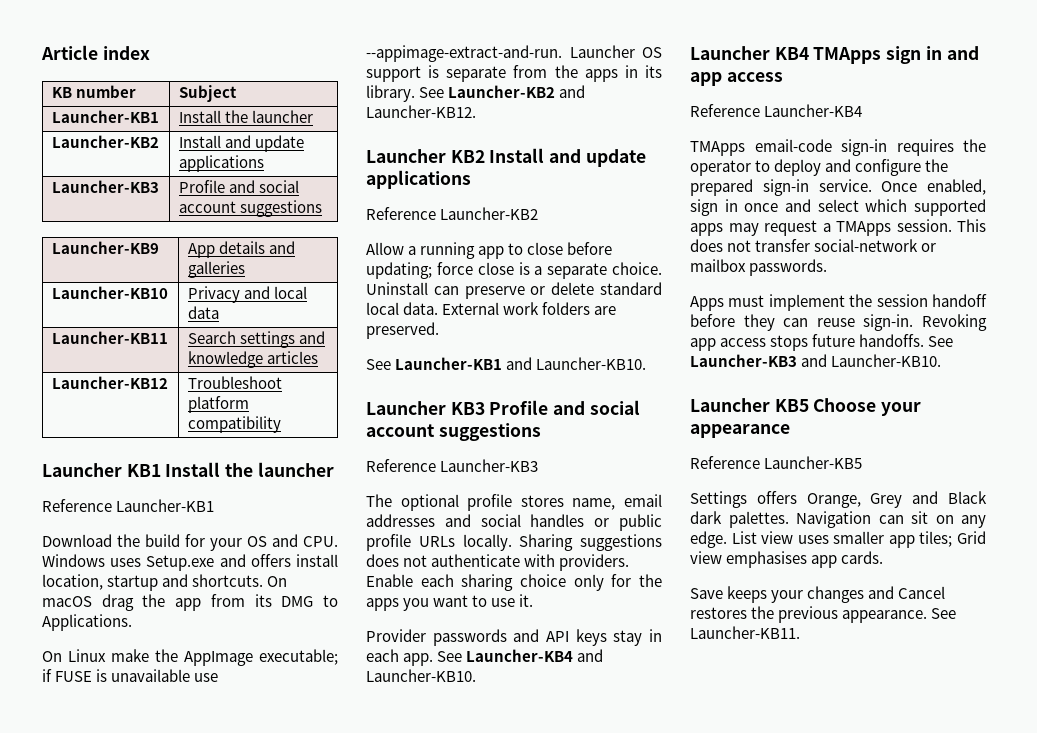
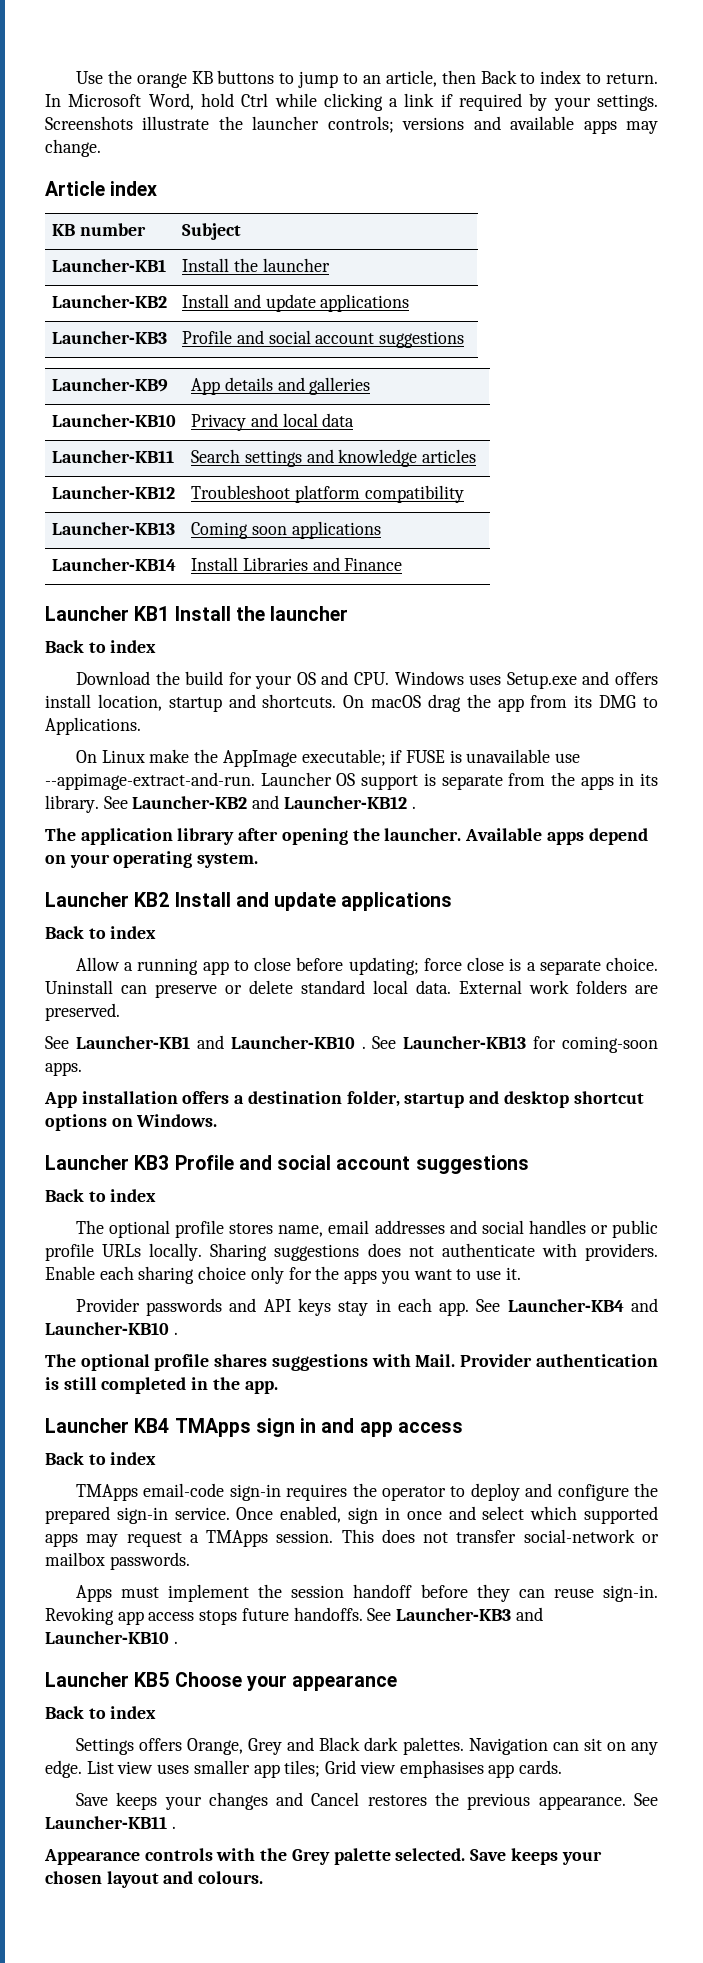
+ Use the orange KB buttons to jump to an article, then Back to index to return. In Microsoft Word, hold Ctrl while clicking a link if required by your settings. Screenshots illustrate the launcher controls; versions and available apps may change.
+ Launcher‑KB13 | Coming soon applications
+ Launcher‑KB14 | Install Libraries and Finance
  Launcher KB1 Install the launcher
- Reference Launcher-KB1
+ Back to index
- See Launcher‑KB2 and Launcher-KB12.
+ See Launcher‑KB2 and Launcher‑KB12 .
+ The application library after opening the launcher. Available apps depend on your operating system.
  Launcher KB2 Install and update applications
- Reference Launcher-KB2
+ Back to index
- See Launcher‑KB1 and Launcher-KB10.
+ See Launcher‑KB1 and Launcher‑KB10 . See Launcher‑KB13 for coming-soon apps.
+ App installation offers a destination folder, startup and desktop shortcut options on Windows.
  Launcher KB3 Profile and social account suggestions
- Reference Launcher-KB3
+ Back to index
- See Launcher‑KB4 and Launcher-KB10.
+ See Launcher‑KB4 and Launcher‑KB10 .
+ The optional profile shares suggestions with Mail. Provider authentication is still completed in the app.
  Launcher KB4 TMApps sign in and app access
- Reference Launcher-KB4
+ Back to index
- See Launcher‑KB3 and Launcher-KB10.
+ See Launcher‑KB3 and Launcher‑KB10 .
  Launcher KB5 Choose your appearance
- Reference Launcher-KB5
+ Back to index
- See Launcher-KB11.
+ See Launcher‑KB11 .
+ Appearance controls with the Grey palette selected. Save keeps your chosen layout and colours.

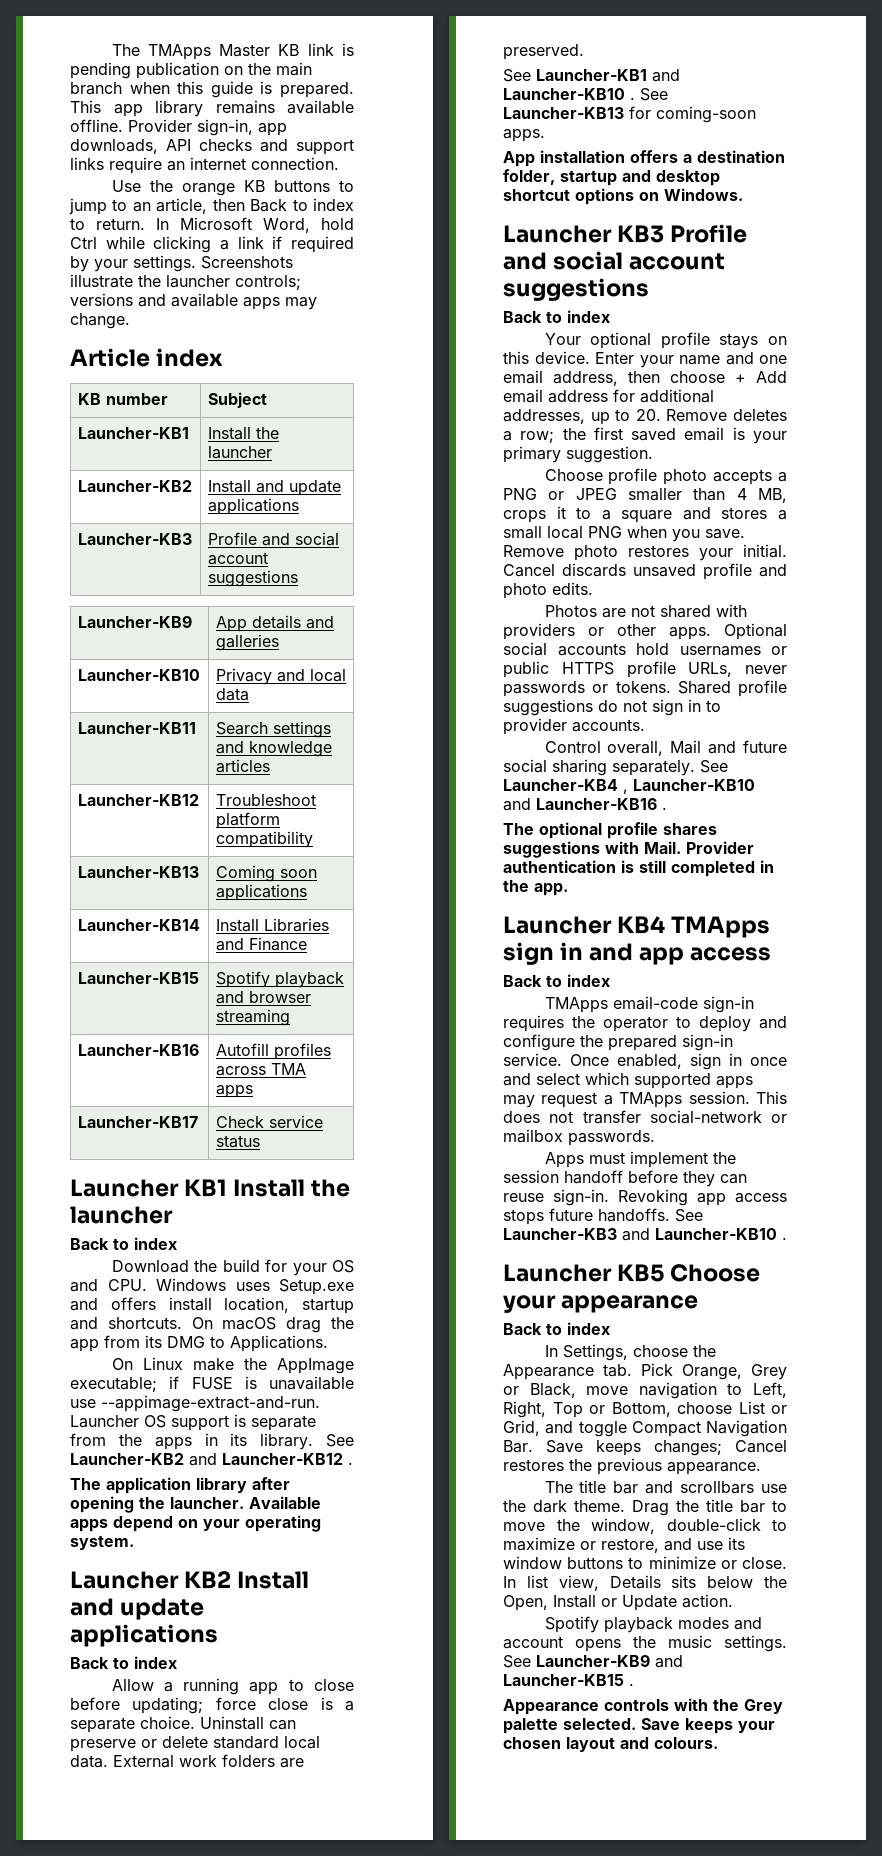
+ The TMApps Master KB link is pending publication on the main branch when this guide is prepared. This app library remains available offline. Provider sign-in, app downloads, API checks and support links require an internet connection.
+ Launcher‑KB15 | Spotify playback and browser streaming
+ Launcher‑KB16 | Autofill profiles across TMA apps
+ Launcher‑KB17 | Check service status
- The optional profile stores name, email addresses and social handles or public profile URLs locally. Sharing suggestions does not authenticate with providers. Enable each sharing choice only for the apps you want to use it.
- Provider passwords and API keys stay in each app. See Launcher‑KB4 and Launcher‑KB10 .
+ Your optional profile stays on this device. Enter your name and one email address, then choose + Add email address for additional addresses, up to 20. Remove deletes a row; the first saved email is your primary suggestion.
+ Choose profile photo accepts a PNG or JPEG smaller than 4 MB, crops it to a square and stores a small local PNG when you save. Remove photo restores your initial. Cancel discards unsaved profile and photo edits.
+ Photos are not shared with providers or other apps. Optional social accounts hold usernames or public HTTPS profile URLs, never passwords or tokens. Shared profile suggestions do not sign in to provider accounts.
+ Control overall, Mail and future social sharing separately. See Launcher‑KB4 , Launcher‑KB10 and Launcher‑KB16 .
- Settings offers Orange, Grey and Black dark palettes. Navigation can sit on any edge. List view uses smaller app tiles; Grid view emphasises app cards.
- Save keeps your changes and Cancel restores the previous appearance. See Launcher‑KB11 .
+ In Settings, choose the Appearance tab. Pick Orange, Grey or Black, move navigation to Left, Right, Top or Bottom, choose List or Grid, and toggle Compact Navigation Bar. Save keeps changes; Cancel restores the previous appearance.
+ The title bar and scrollbars use the dark theme. Drag the title bar to move the window, double-click to maximize or restore, and use its window buttons to minimize or close. In list view, Details sits below the Open, Install or Update action.
+ Spotify playback modes and account opens the music settings. See Launcher‑KB9 and Launcher‑KB15 .

